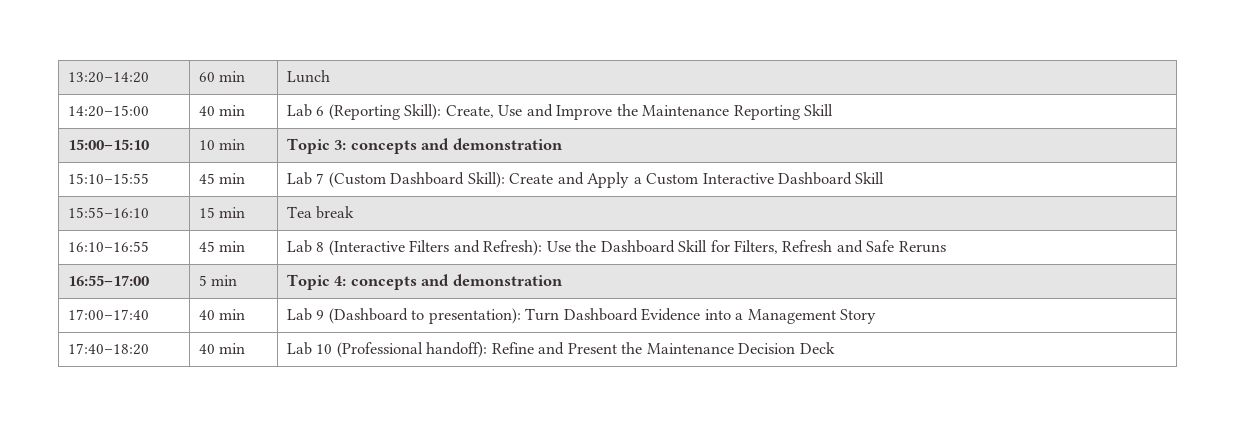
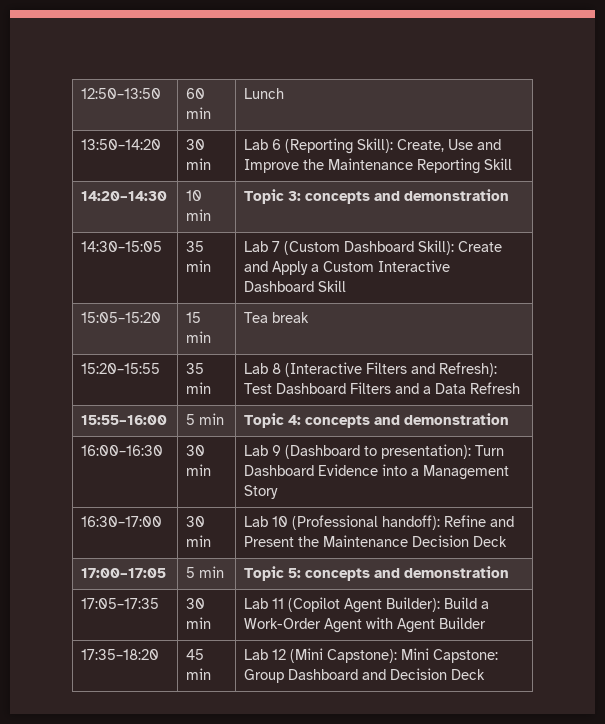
- 13:20–14:20 | 60 min | Lunch
+ 12:50–13:50 | 60 min | Lunch
- 14:20–15:00 | 40 min | Lab 6 (Reporting Skill): Create, Use and Improve the Maintenance Reporting Skill
+ 13:50–14:20 | 30 min | Lab 6 (Reporting Skill): Create, Use and Improve the Maintenance Reporting Skill
- 15:00–15:10 | 10 min | Topic 3: concepts and demonstration
+ 14:20–14:30 | 10 min | Topic 3: concepts and demonstration
- 15:10–15:55 | 45 min | Lab 7 (Custom Dashboard Skill): Create and Apply a Custom Interactive Dashboard Skill
+ 14:30–15:05 | 35 min | Lab 7 (Custom Dashboard Skill): Create and Apply a Custom Interactive Dashboard Skill
- 15:55–16:10 | 15 min | Tea break
+ 15:05–15:20 | 15 min | Tea break
- 16:10–16:55 | 45 min | Lab 8 (Interactive Filters and Refresh): Use the Dashboard Skill for Filters, Refresh and Safe Reruns
- 16:55–17:00 | 5 min | Topic 4: concepts and demonstration
+ 15:20–15:55 | 35 min | Lab 8 (Interactive Filters and Refresh): Test Dashboard Filters and a Data Refresh
+ 15:55–16:00 | 5 min | Topic 4: concepts and demonstration
- 17:00–17:40 | 40 min | Lab 9 (Dashboard to presentation): Turn Dashboard Evidence into a Management Story
+ 16:00–16:30 | 30 min | Lab 9 (Dashboard to presentation): Turn Dashboard Evidence into a Management Story
- 17:40–18:20 | 40 min | Lab 10 (Professional handoff): Refine and Present the Maintenance Decision Deck
+ 16:30–17:00 | 30 min | Lab 10 (Professional handoff): Refine and Present the Maintenance Decision Deck
+ 17:00–17:05 | 5 min | Topic 5: concepts and demonstration
+ 17:05–17:35 | 30 min | Lab 11 (Copilot Agent Builder): Build a Work-Order Agent with Agent Builder
+ 17:35–18:20 | 45 min | Lab 12 (Mini Capstone): Mini Capstone: Group Dashboard and Decision Deck

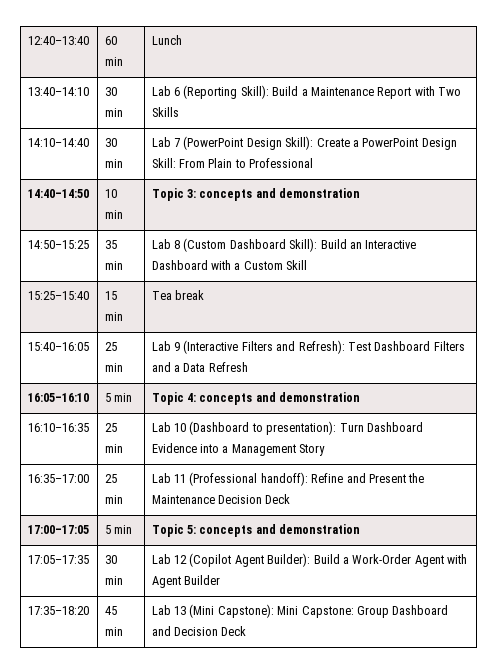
- 12:50–13:50 | 60 min | Lunch
+ 12:40–13:40 | 60 min | Lunch
- 13:50–14:20 | 30 min | Lab 6 (Reporting Skill): Create, Use and Improve the Maintenance Reporting Skill
- 14:20–14:30 | 10 min | Topic 3: concepts and demonstration
+ 13:40–14:10 | 30 min | Lab 6 (Reporting Skill): Build a Maintenance Report with Two Skills
+ 14:10–14:40 | 30 min | Lab 7 (PowerPoint Design Skill): Create a PowerPoint Design Skill: From Plain to Professional
+ 14:40–14:50 | 10 min | Topic 3: concepts and demonstration
- 14:30–15:05 | 35 min | Lab 7 (Custom Dashboard Skill): Create and Apply a Custom Interactive Dashboard Skill
- 15:05–15:20 | 15 min | Tea break
+ 14:50–15:25 | 35 min | Lab 8 (Custom Dashboard Skill): Build an Interactive Dashboard with a Custom Skill
+ 15:25–15:40 | 15 min | Tea break
- 15:20–15:55 | 35 min | Lab 8 (Interactive Filters and Refresh): Test Dashboard Filters and a Data Refresh
+ 15:40–16:05 | 25 min | Lab 9 (Interactive Filters and Refresh): Test Dashboard Filters and a Data Refresh
- 15:55–16:00 | 5 min | Topic 4: concepts and demonstration
+ 16:05–16:10 | 5 min | Topic 4: concepts and demonstration
- 16:00–16:30 | 30 min | Lab 9 (Dashboard to presentation): Turn Dashboard Evidence into a Management Story
+ 16:10–16:35 | 25 min | Lab 10 (Dashboard to presentation): Turn Dashboard Evidence into a Management Story
- 16:30–17:00 | 30 min | Lab 10 (Professional handoff): Refine and Present the Maintenance Decision Deck
+ 16:35–17:00 | 25 min | Lab 11 (Professional handoff): Refine and Present the Maintenance Decision Deck
- 17:05–17:35 | 30 min | Lab 11 (Copilot Agent Builder): Build a Work-Order Agent with Agent Builder
+ 17:05–17:35 | 30 min | Lab 12 (Copilot Agent Builder): Build a Work-Order Agent with Agent Builder
- 17:35–18:20 | 45 min | Lab 12 (Mini Capstone): Mini Capstone: Group Dashboard and Decision Deck
+ 17:35–18:20 | 45 min | Lab 13 (Mini Capstone): Mini Capstone: Group Dashboard and Decision Deck

